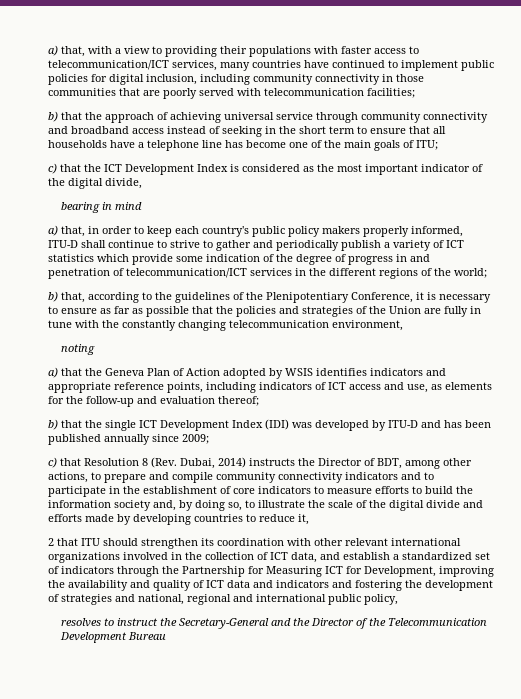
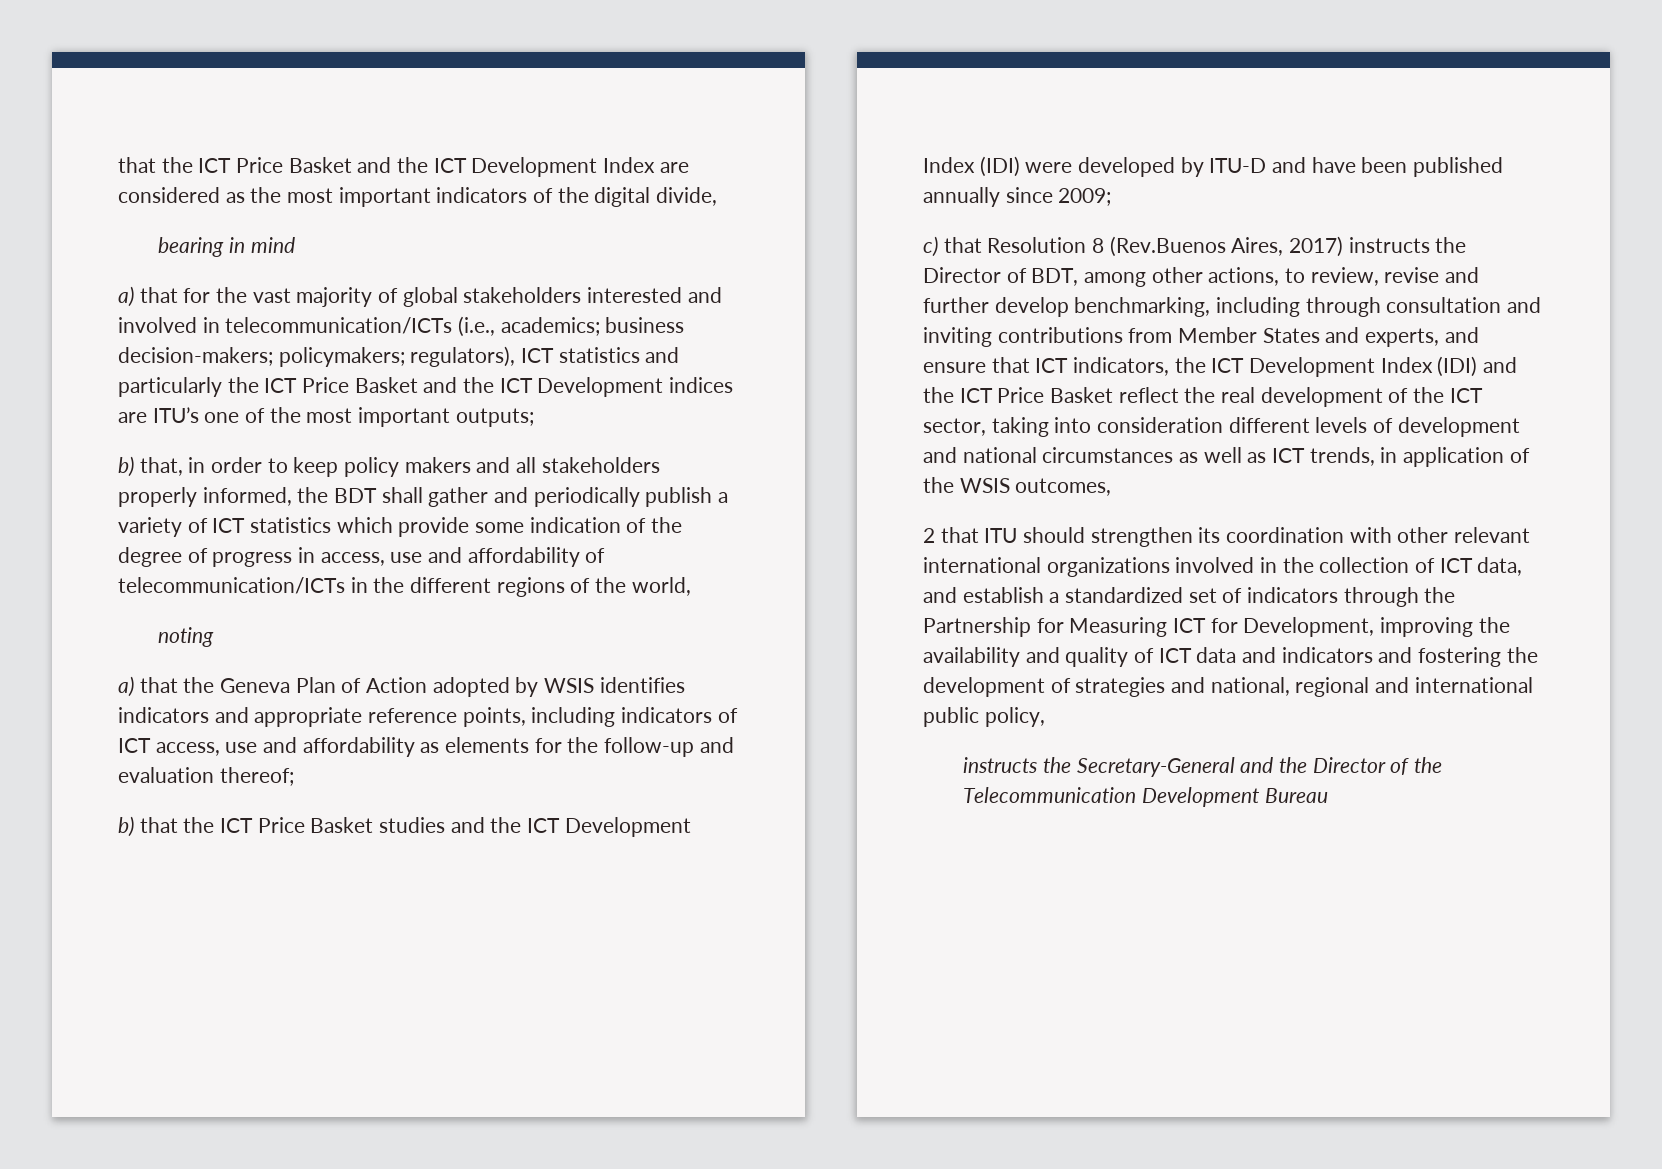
- a) that, with a view to providing their populations with faster access to telecommunication/ICT services, many countries have continued to implement public policies for digital inclusion, including community connectivity in those communities that are poorly served with telecommunication facilities;
- b) that the approach of achieving universal service through community connectivity and broadband access instead of seeking in the short term to ensure that all households have a telephone line has become one of the main goals of ITU;
- c) that the ICT Development Index is considered as the most important indicator of the digital divide,
+ that the ICT Price Basket and the ICT Development Index are considered as the most important indicators of the digital divide,
- a) that, in order to keep each country's public policy makers properly informed, ITU-D shall continue to strive to gather and periodically publish a variety of ICT statistics which provide some indication of the degree of progress in and penetration of telecommunication/ICT services in the different regions of the world;
- b) that, according to the guidelines of the Plenipotentiary Conference, it is necessary to ensure as far as possible that the policies and strategies of the Union are fully in tune with the constantly changing telecommunication environment,
+ a) that for the vast majority of global stakeholders interested and involved in telecommunication/ICTs (i.e., academics; business decision-makers; policymakers; regulators), ICT statistics and particularly the ICT Price Basket and the ICT Development indices are ITU’s one of the most important outputs;
+ b) that, in order to keep policy makers and all stakeholders properly informed, the BDT shall gather and periodically publish a variety of ICT statistics which provide some indication of the degree of progress in access, use and affordability of telecommunication/ICTs in the different regions of the world,
- a) that the Geneva Plan of Action adopted by WSIS identifies indicators and appropriate reference points, including indicators of ICT access and use, as elements for the follow-up and evaluation thereof;
+ a) that the Geneva Plan of Action adopted by WSIS identifies indicators and appropriate reference points, including indicators of ICT access, use and affordability as elements for the follow-up and evaluation thereof;
- b) that the single ICT Development Index (IDI) was developed by ITU-D and has been published annually since 2009;
+ b) that the ICT Price Basket studies and the ICT Development Index (IDI) were developed by ITU-D and have been published annually since 2009;
- c) that Resolution 8 (Rev. Dubai, 2014) instructs the Director of BDT, among other actions, to prepare and compile community connectivity indicators and to participate in the establishment of core indicators to measure efforts to build the information society and, by doing so, to illustrate the scale of the digital divide and efforts made by developing countries to reduce it,
+ c) that Resolution 8 (Rev.Buenos Aires, 2017) instructs the Director of BDT, among other actions, to review, revise and further develop benchmarking, including through consultation and inviting contributions from Member States and experts, and ensure that ICT indicators, the ICT Development Index (IDI) and the ICT Price Basket reflect the real development of the ICT sector, taking into consideration different levels of development and national circumstances as well as ICT trends, in application of the WSIS outcomes,
- resolves to instruct the Secretary-General and the Director of the Telecommunication Development Bureau
+ instructs the Secretary-General and the Director of the Telecommunication Development Bureau

